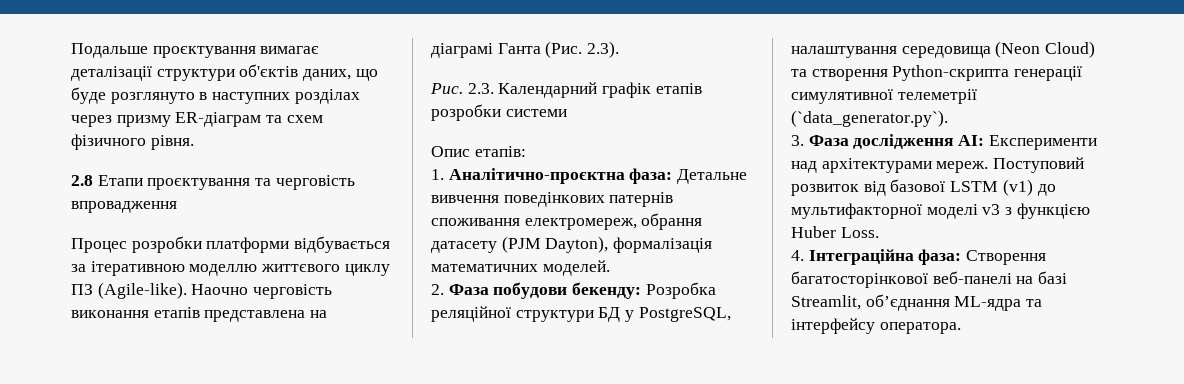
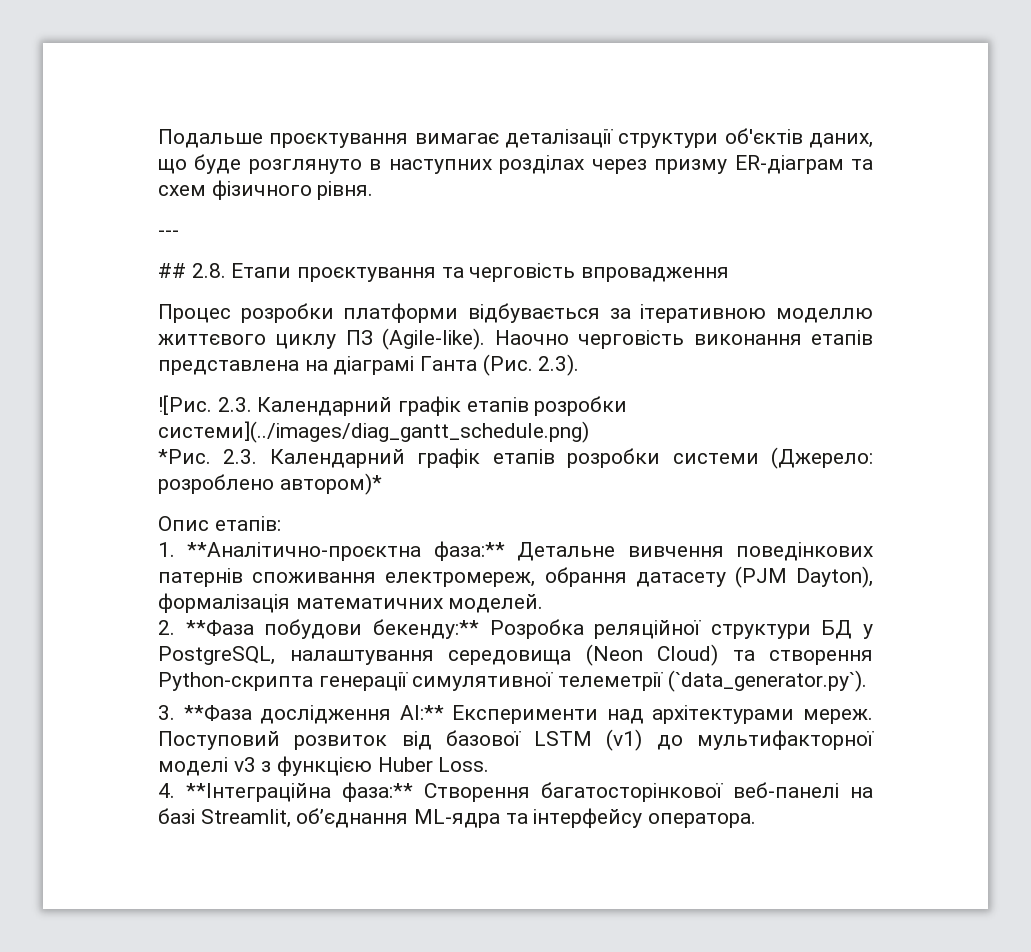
- 2.8 Етапи проєктування та черговість впровадження
+ ---
+ ## 2.8. Етапи проєктування та черговість впровадження
- Рис. 2.3. Календарний графік етапів розробки системи
+ ![Рис. 2.3. Календарний графік етапів розробки системи](../images/diag_gantt_schedule.png)
+ *Рис. 2.3. Календарний графік етапів розробки системи (Джерело: розроблено автором)*
- 1. Аналітично-проєктна фаза: Детальне вивчення поведінкових патернів споживання електромереж, обрання датасету (PJM Dayton), формалізація математичних моделей.
+ 1. **Аналітично-проєктна фаза:** Детальне вивчення поведінкових патернів споживання електромереж, обрання датасету (PJM Dayton), формалізація математичних моделей.
- 2. Фаза побудови бекенду: Розробка реляційної структури БД у PostgreSQL, налаштування середовища (Neon Cloud) та створення Python-скрипта генерації симулятивної телеметрії (`data_generator.py`).
+ 2. **Фаза побудови бекенду:** Розробка реляційної структури БД у PostgreSQL, налаштування середовища (Neon Cloud) та створення Python-скрипта генерації симулятивної телеметрії (`data_generator.py`).
- 3. Фаза дослідження AI: Експерименти над архітектурами мереж.
+ 3. **Фаза дослідження AI:** Експерименти над архітектурами мереж.
- 4. Інтеграційна фаза: Створення багатосторінкової веб-панелі на базі Streamlit, об’єднання ML-ядра та інтерфейсу оператора.
+ 4. **Інтеграційна фаза:** Створення багатосторінкової веб-панелі на базі Streamlit, об’єднання ML-ядра та інтерфейсу оператора.

